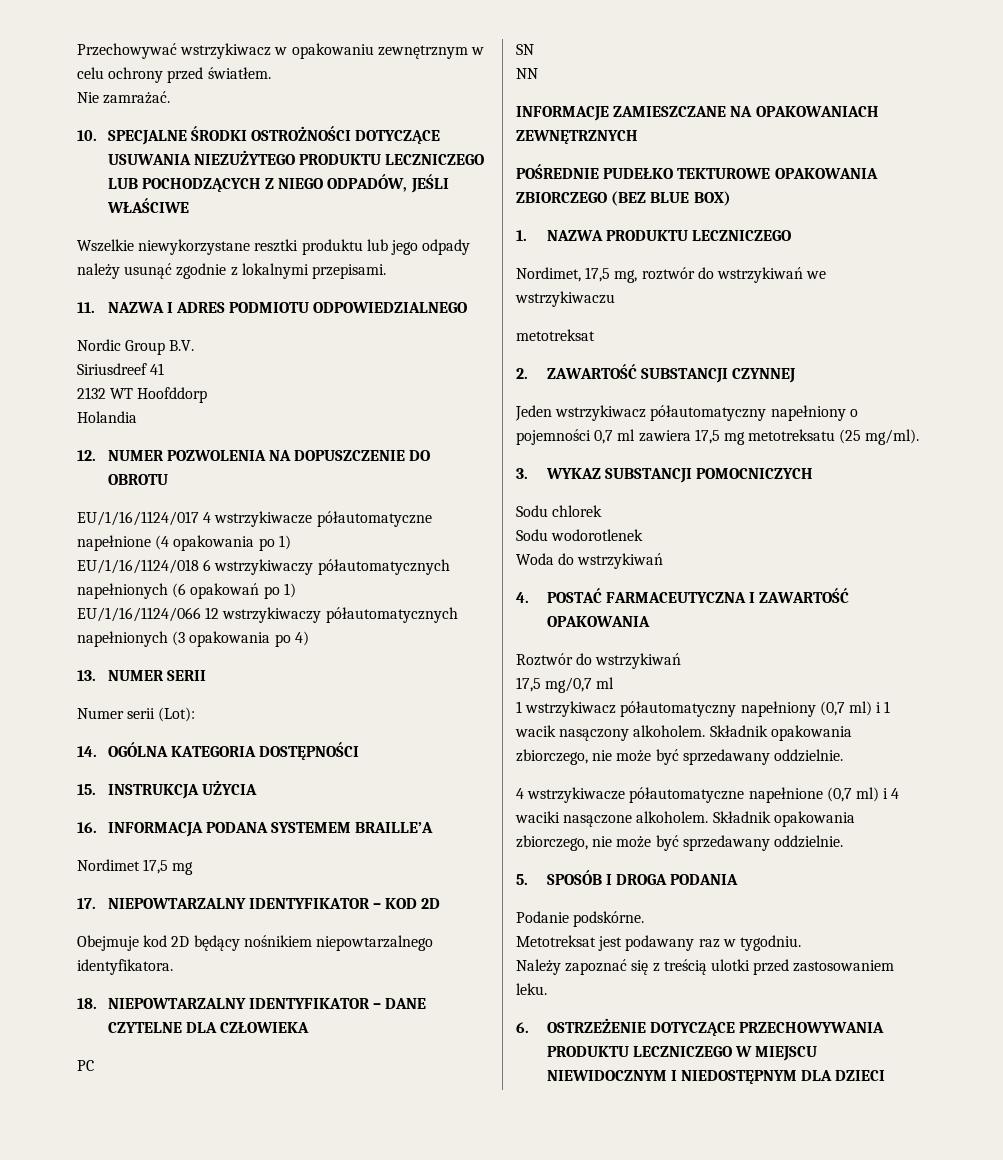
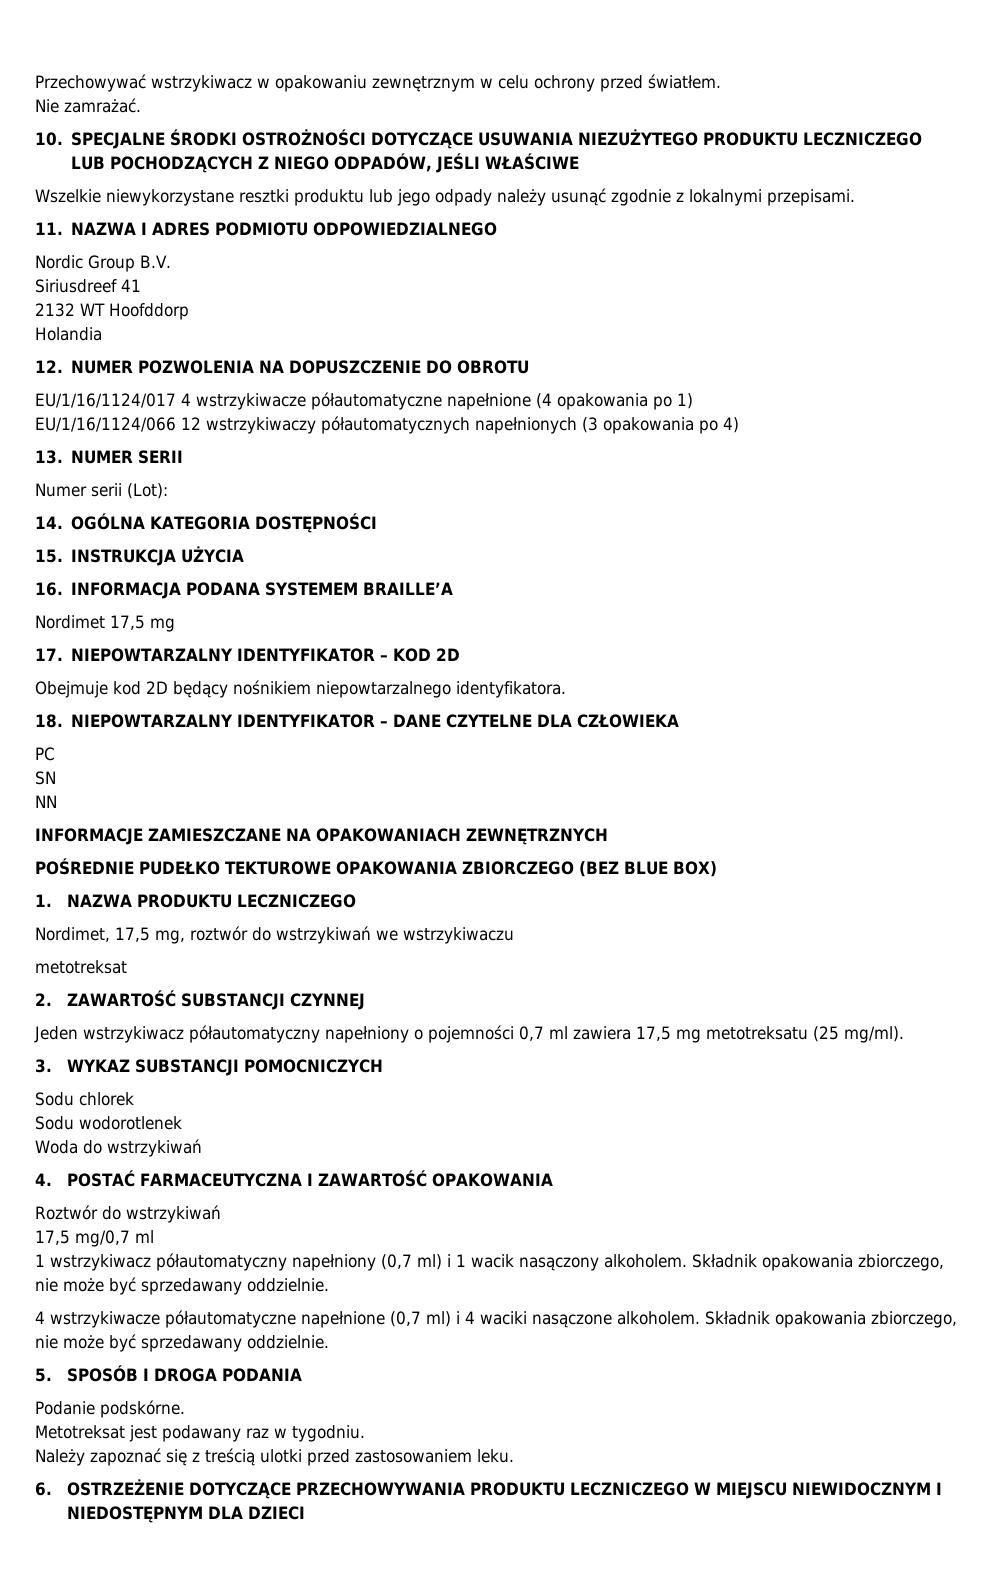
- EU/1/16/1124/018 6 wstrzykiwaczy półautomatycznych napełnionych (6 opakowań po 1)

